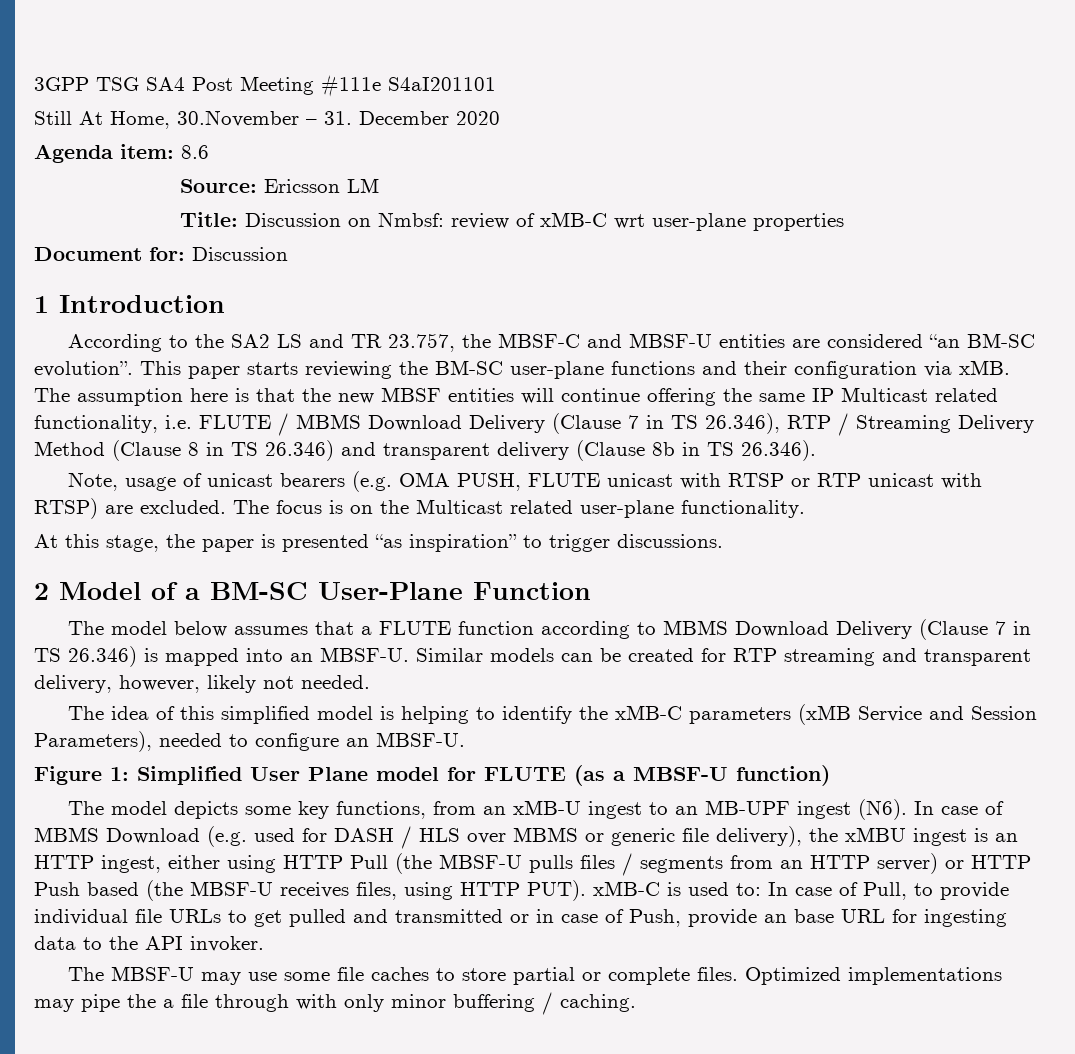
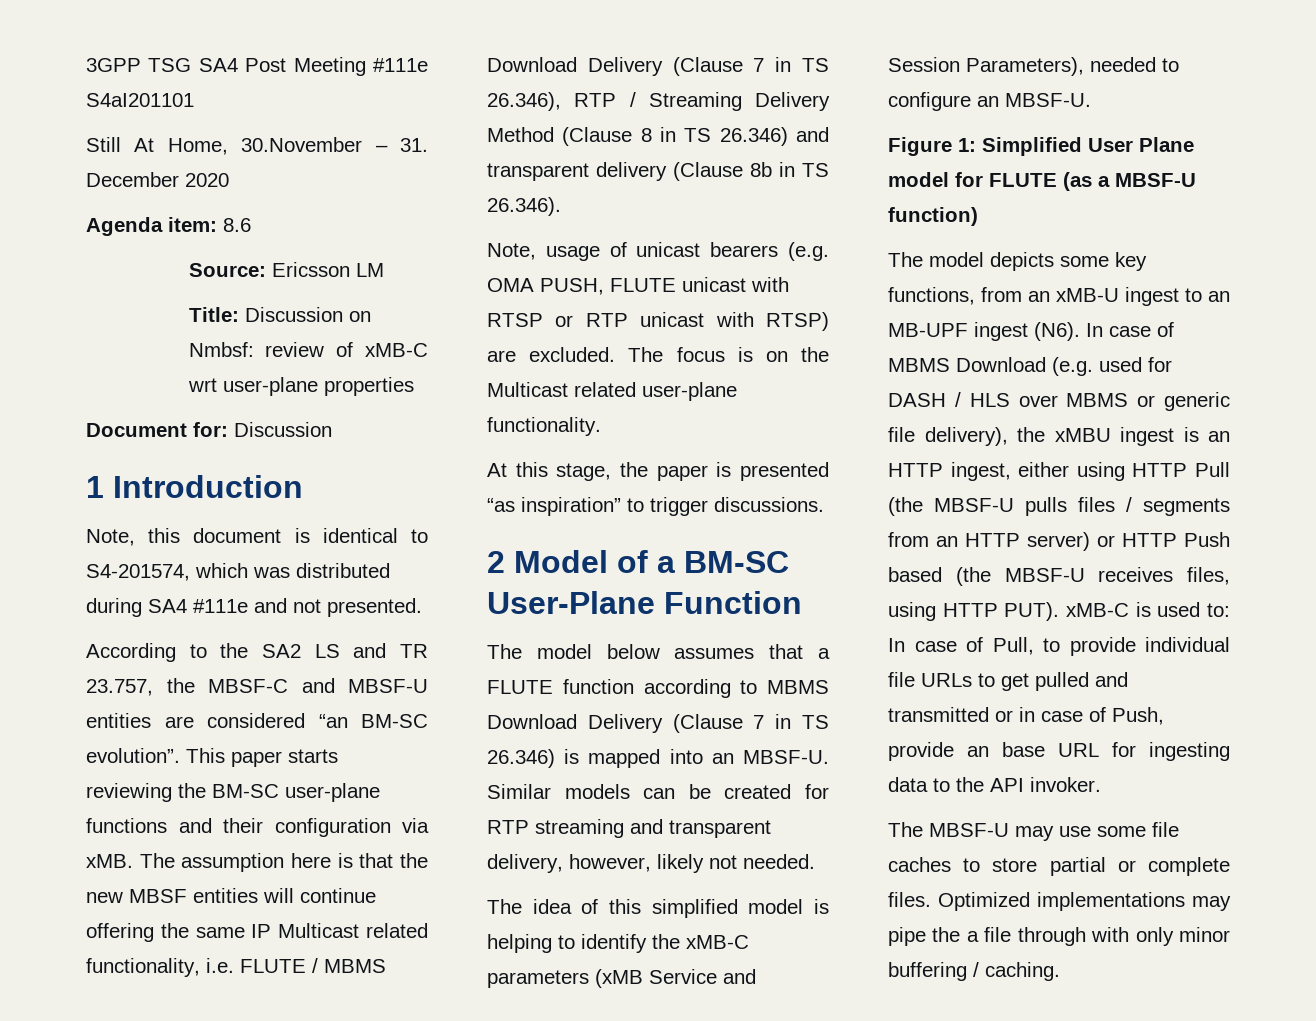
+ Note, this document is identical to S4-201574, which was distributed during SA4 #111e and not presented.

